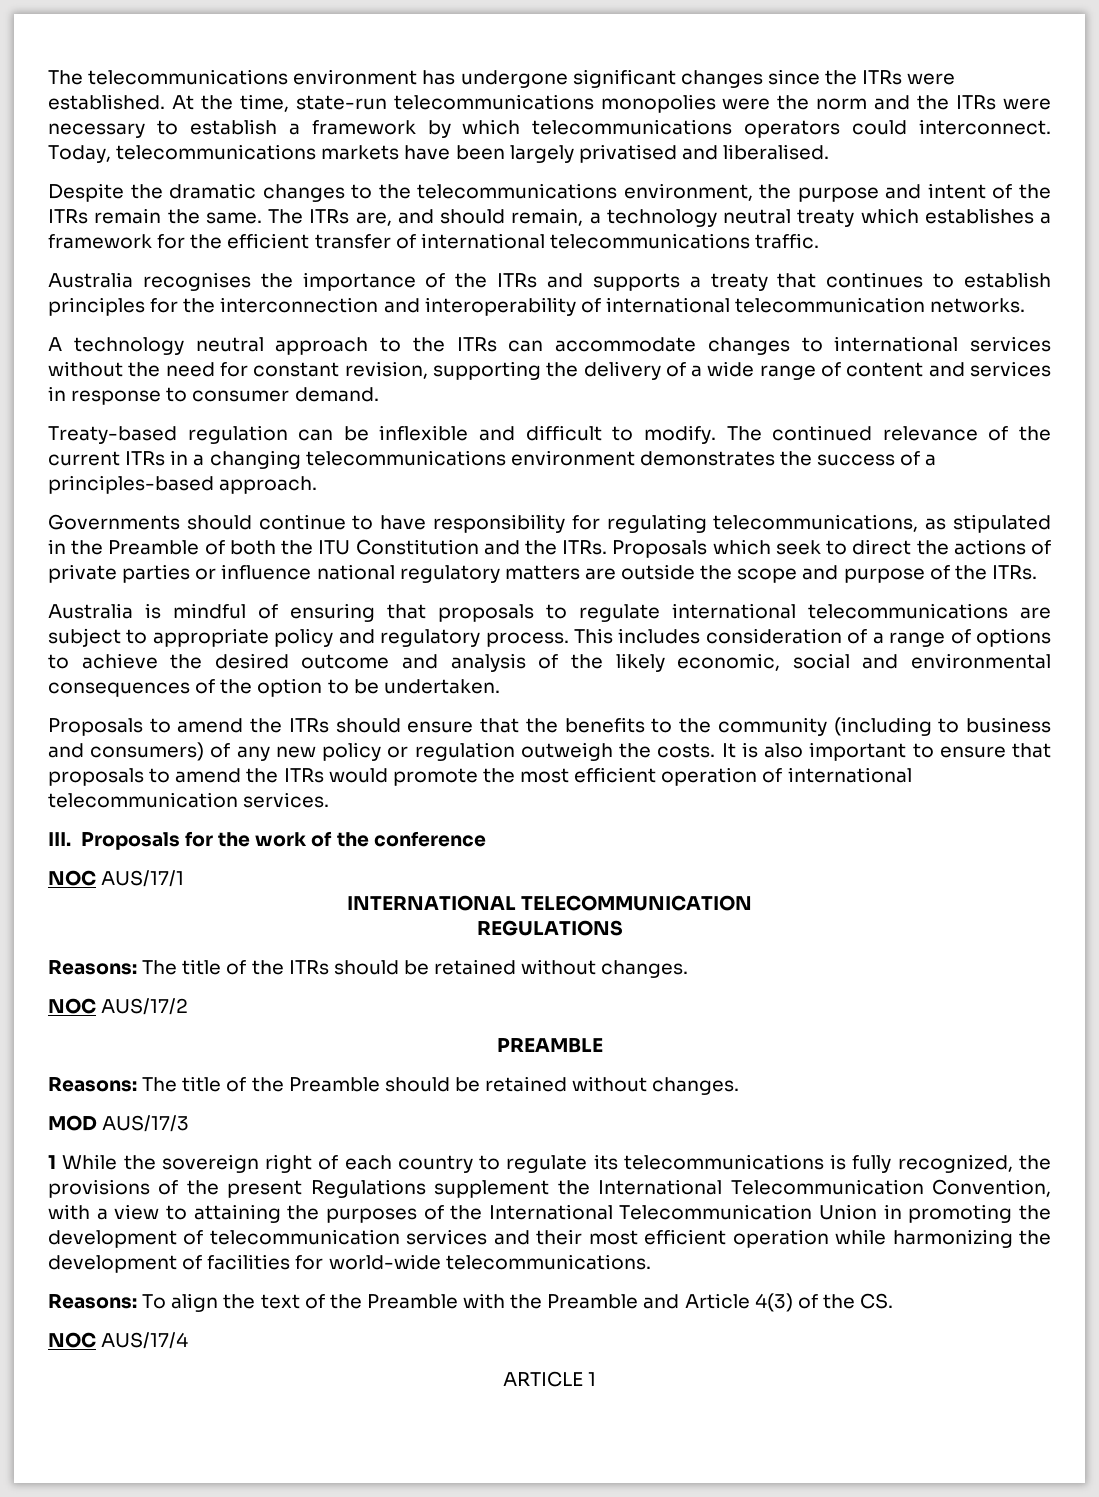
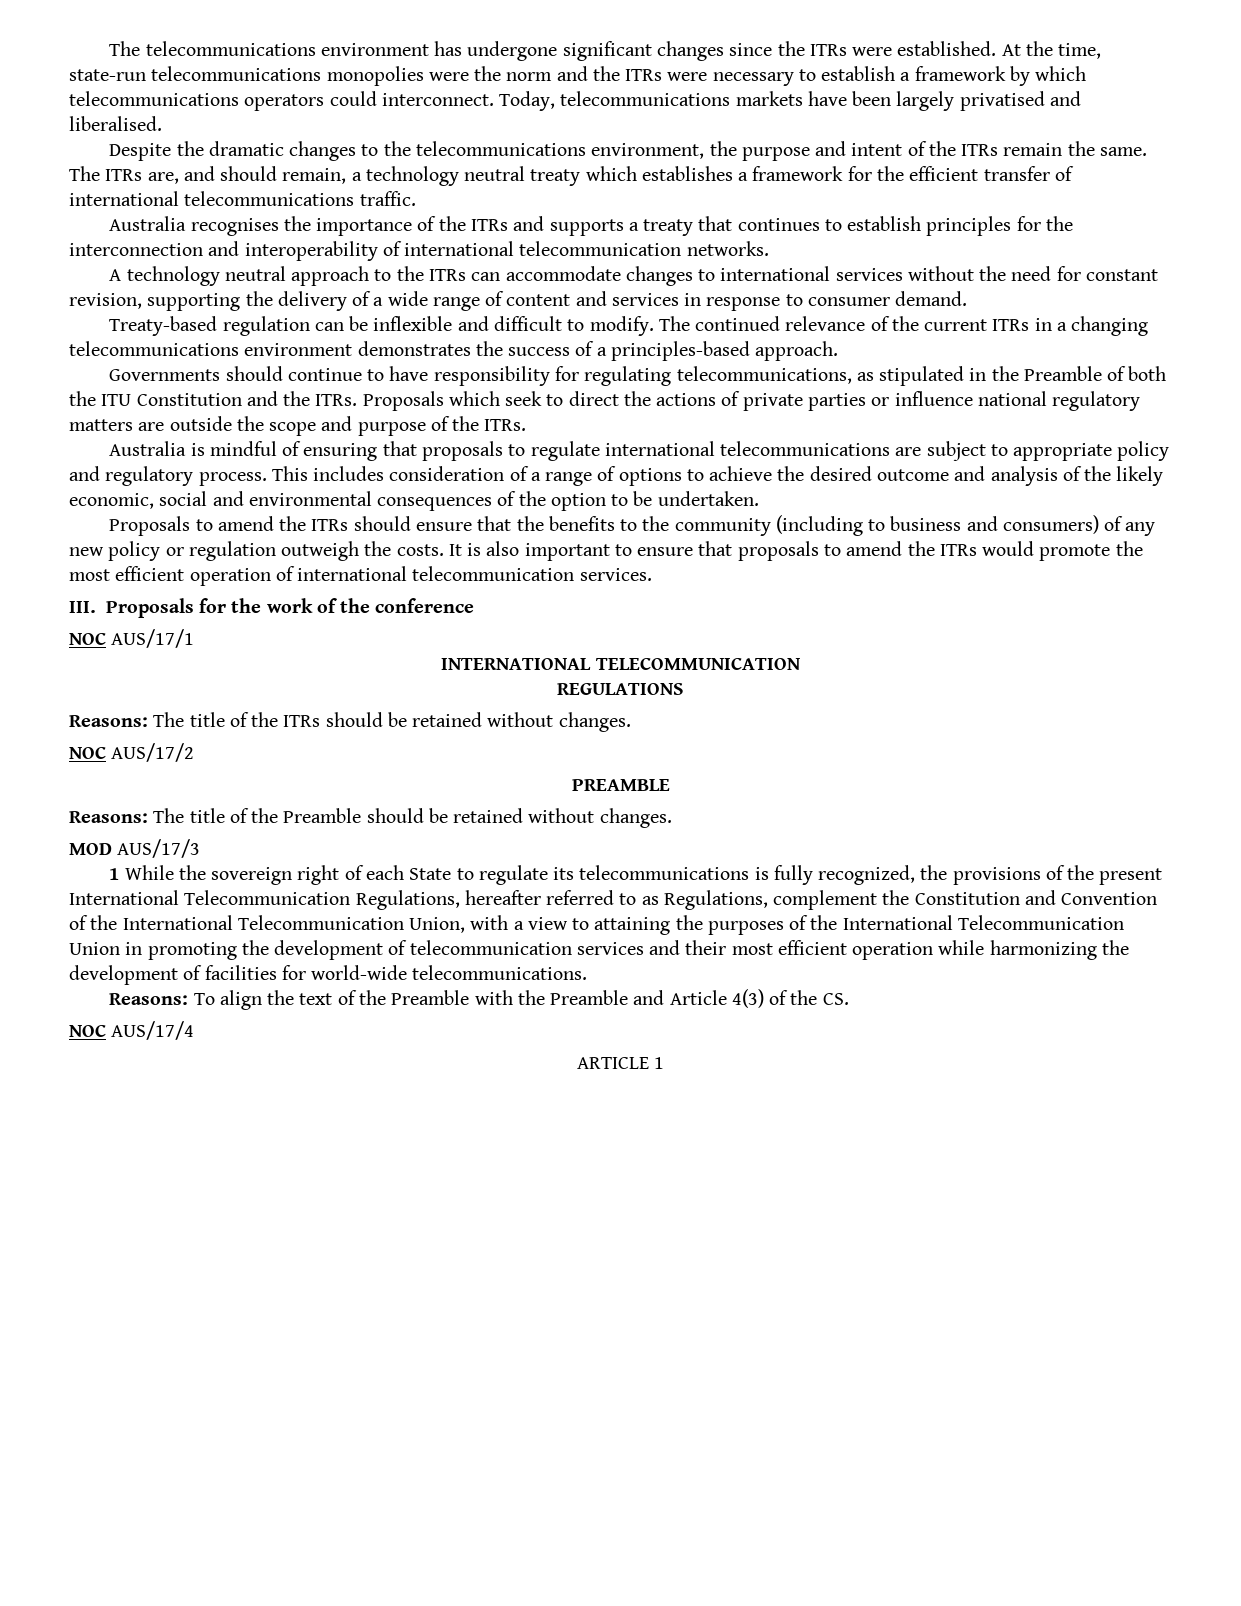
- 1 While the sovereign right of each country to regulate its telecommunications is fully recognized, the provisions of the present Regulations supplement the International Telecommunication Convention, with a view to attaining the purposes of the International Telecommunication Union in promoting the development of telecommunication services and their most efficient operation while harmonizing the development of facilities for world-wide telecommunications.
+ 1 While the sovereign right of each State to regulate its telecommunications is fully recognized, the provisions of the present International Telecommunication Regulations, hereafter referred to as Regulations, complement the Constitution and Convention of the International Telecommunication Union, with a view to attaining the purposes of the International Telecommunication Union in promoting the development of telecommunication services and their most efficient operation while harmonizing the development of facilities for world-wide telecommunications.

